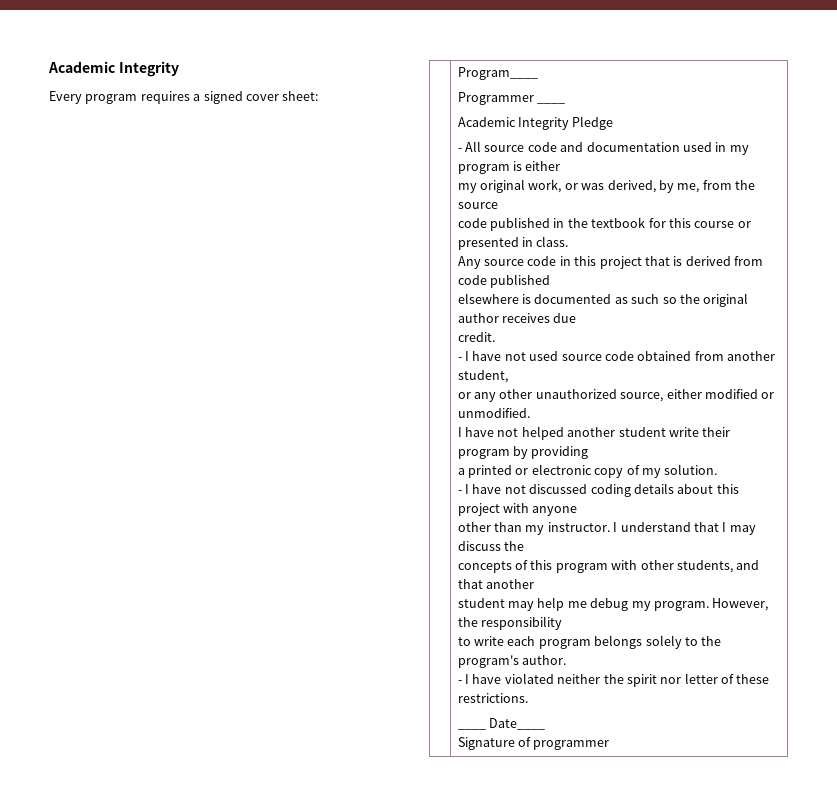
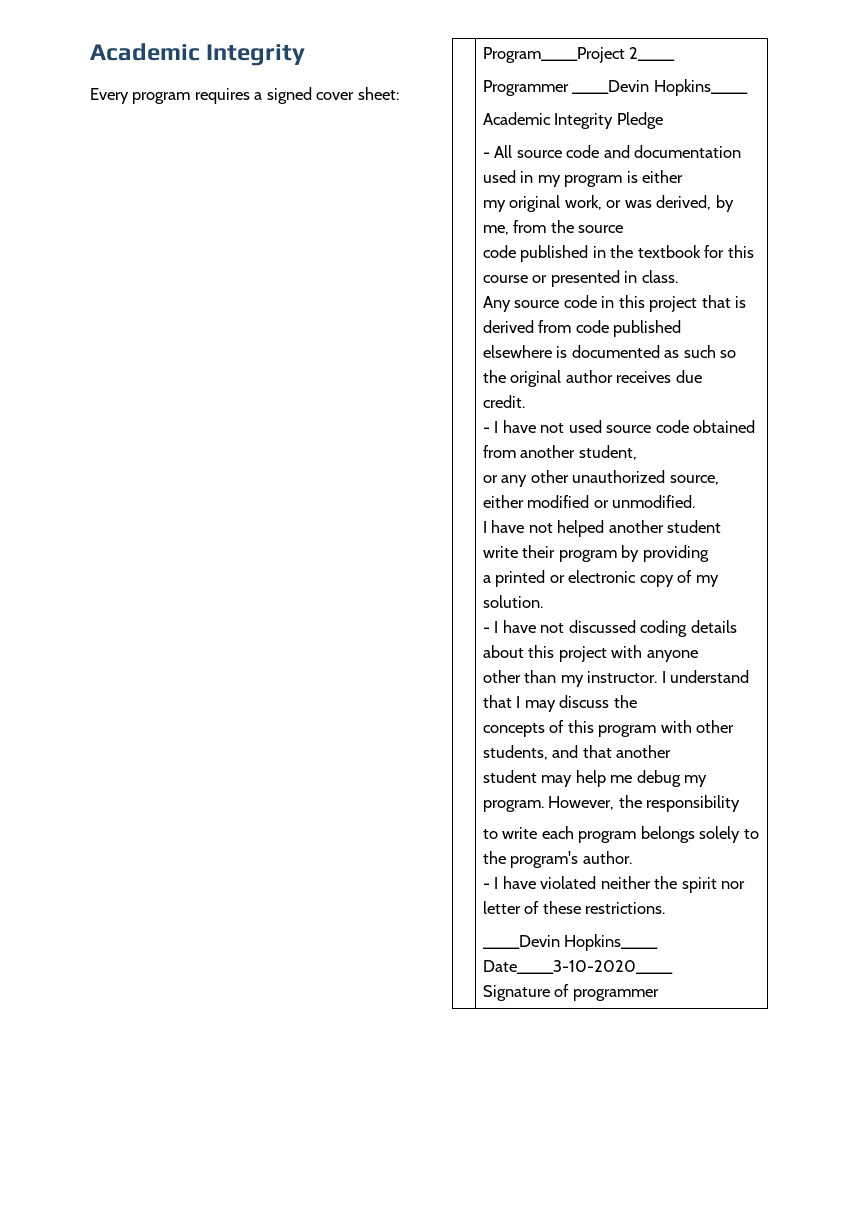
- Program____
+ Program____Project 2____
- Programmer ____
+ Programmer ____Devin Hopkins____
- ____ Date____
+ ____Devin Hopkins____ Date____3-10-2020____

